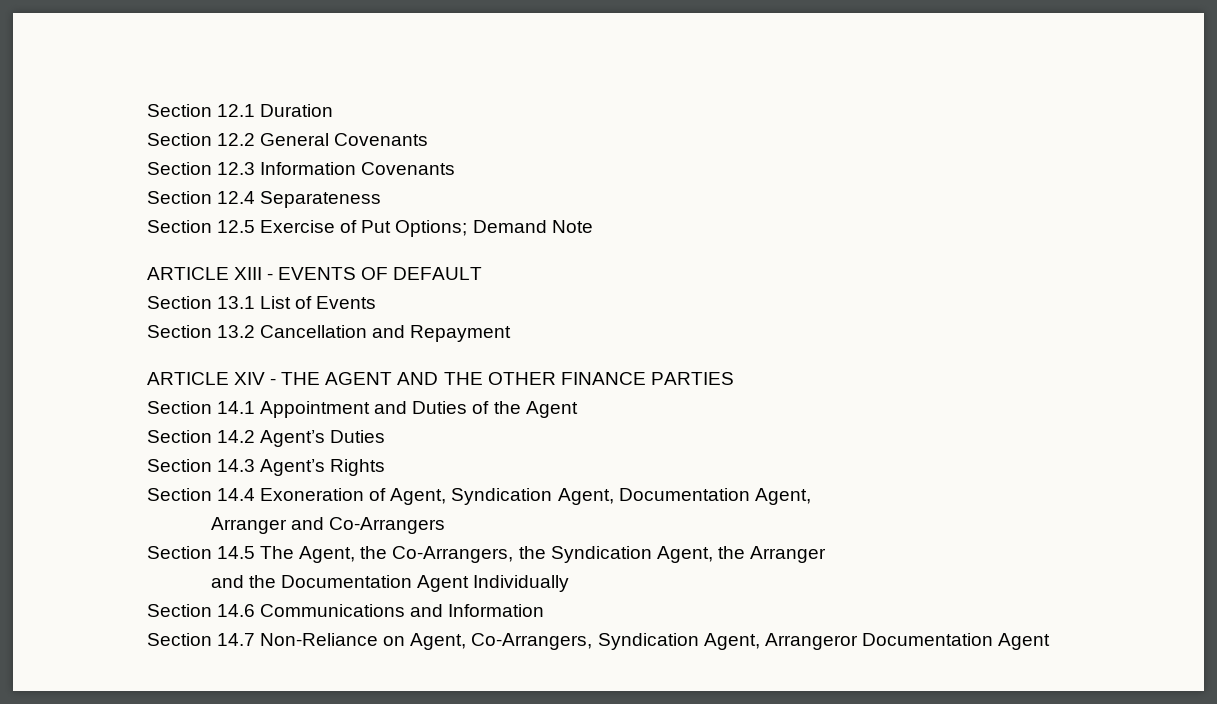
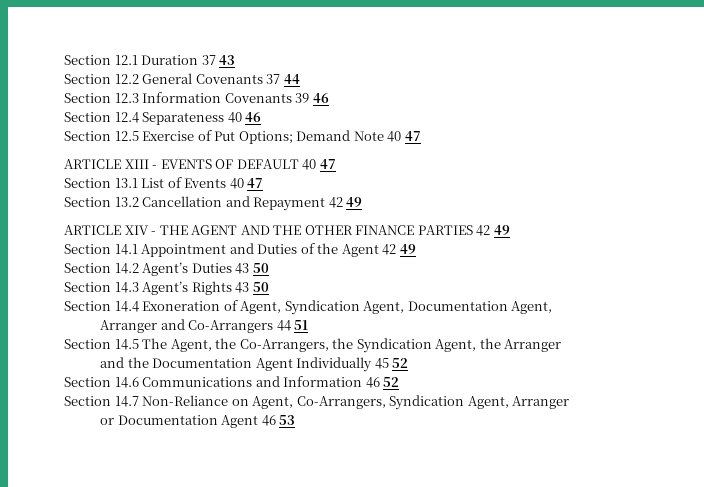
- Section 12.1 Duration
+ Section 12.1 Duration 37 43
- Section 12.2 General Covenants
+ Section 12.2 General Covenants 37 44
- Section 12.3 Information Covenants
+ Section 12.3 Information Covenants 39 46
- Section 12.4 Separateness
+ Section 12.4 Separateness 40 46
- Section 12.5 Exercise of Put Options; Demand Note
+ Section 12.5 Exercise of Put Options; Demand Note 40 47
- ARTICLE XIII - EVENTS OF DEFAULT
+ ARTICLE XIII - EVENTS OF DEFAULT 40 47
- Section 13.1 List of Events
+ Section 13.1 List of Events 40 47
- Section 13.2 Cancellation and Repayment
+ Section 13.2 Cancellation and Repayment 42 49
- ARTICLE XIV - THE AGENT AND THE OTHER FINANCE PARTIES
+ ARTICLE XIV - THE AGENT AND THE OTHER FINANCE PARTIES 42 49
- Section 14.1 Appointment and Duties of the Agent
+ Section 14.1 Appointment and Duties of the Agent 42 49
- Section 14.2 Agent’s Duties
+ Section 14.2 Agent’s Duties 43 50
- Section 14.3 Agent’s Rights
+ Section 14.3 Agent’s Rights 43 50
- Arranger and Co-Arrangers
+ Arranger and Co-Arrangers 44 51
- and the Documentation Agent Individually
+ and the Documentation Agent Individually 45 52
- Section 14.6 Communications and Information
+ Section 14.6 Communications and Information 46 52
- Section 14.7 Non-Reliance on Agent, Co-Arrangers, Syndication Agent, Arrangeror Documentation Agent
+ Section 14.7 Non-Reliance on Agent, Co-Arrangers, Syndication Agent, Arranger
+ or Documentation Agent 46 53

